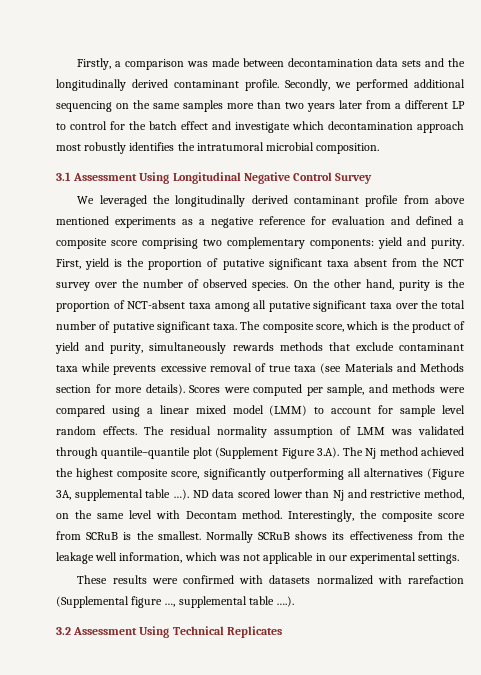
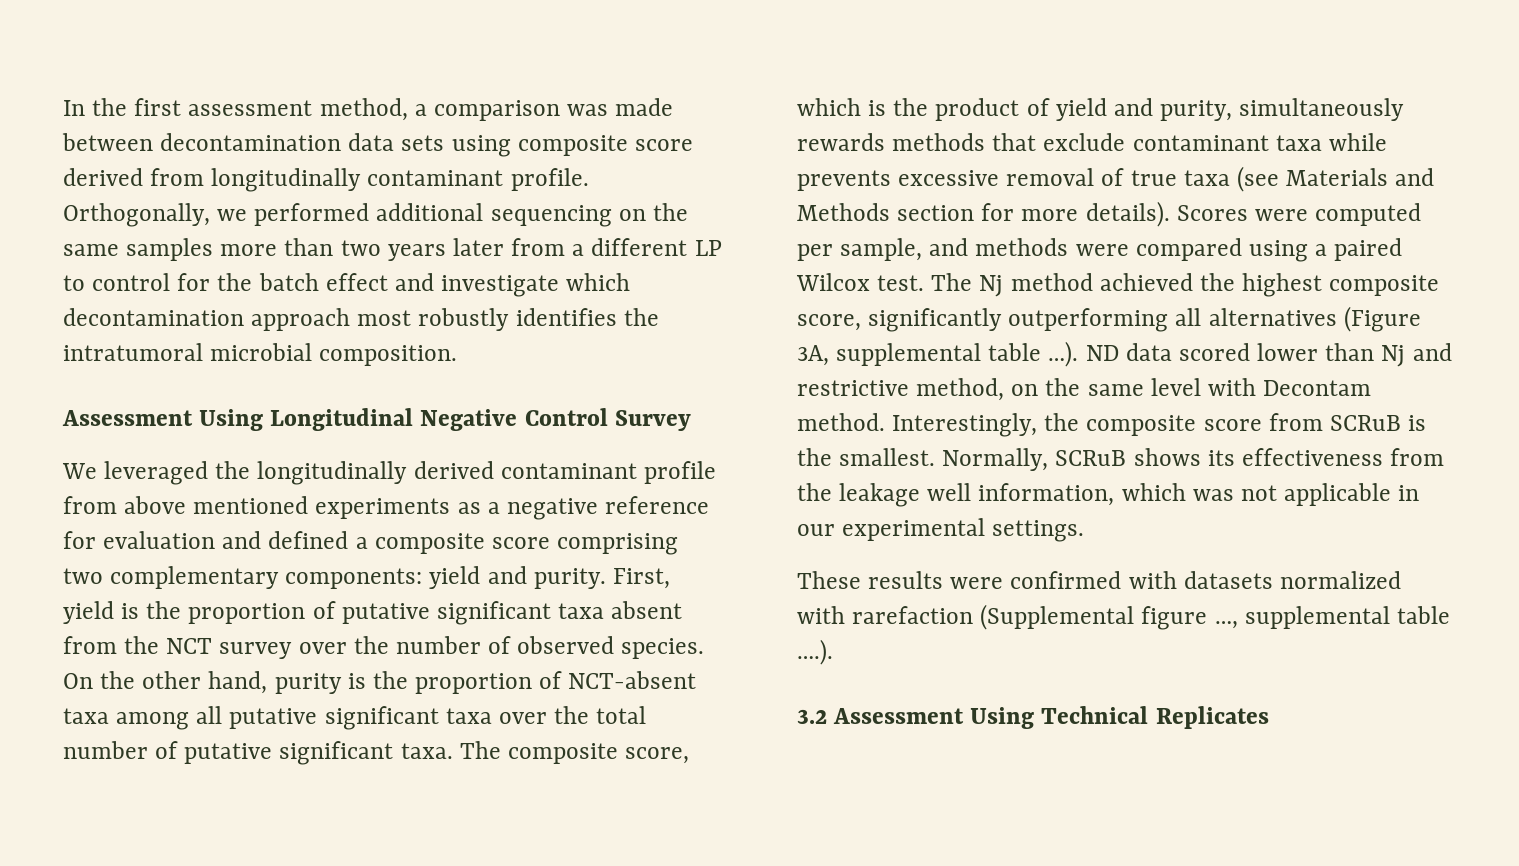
- Firstly, a comparison was made between decontamination data sets and the longitudinally derived contaminant profile.
+ In the first assessment method, a comparison was made between decontamination data sets using composite score derived from longitudinally contaminant profile.
- Secondly, we performed additional sequencing on the same samples more than two years later from a different LP to control for the batch effect and investigate which decontamination approach most robustly identifies the intratumoral microbial composition.
+ Orthogonally, we performed additional sequencing on the same samples more than two years later from a different LP to control for the batch effect and investigate which decontamination approach most robustly identifies the intratumoral microbial composition.
- 3.1 Assessment Using Longitudinal Negative Control Survey
+ Assessment Using Longitudinal Negative Control Survey
- Scores were computed per sample, and methods were compared using a linear mixed model (LMM) to account for sample level random effects. The residual normality assumption of LMM was validated through quantile–quantile plot (Supplement Figure 3.A). The Nj method achieved the highest composite score, significantly outperforming all alternatives (Figure 3A, supplemental table …).
+ Scores were computed per sample, and methods were compared using a paired Wilcox test. The Nj method achieved the highest composite score, significantly outperforming all alternatives (Figure 3A, supplemental table …).
- Normally SCRuB shows its effectiveness from the leakage well information, which was not applicable in our experimental settings.
+ Normally, SCRuB shows its effectiveness from the leakage well information, which was not applicable in our experimental settings.

